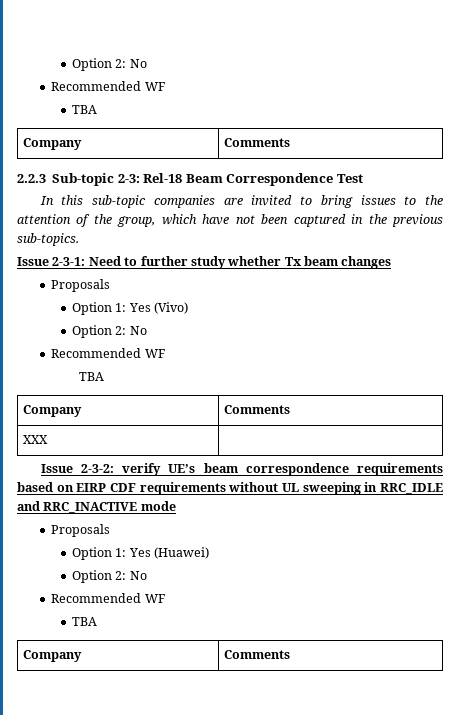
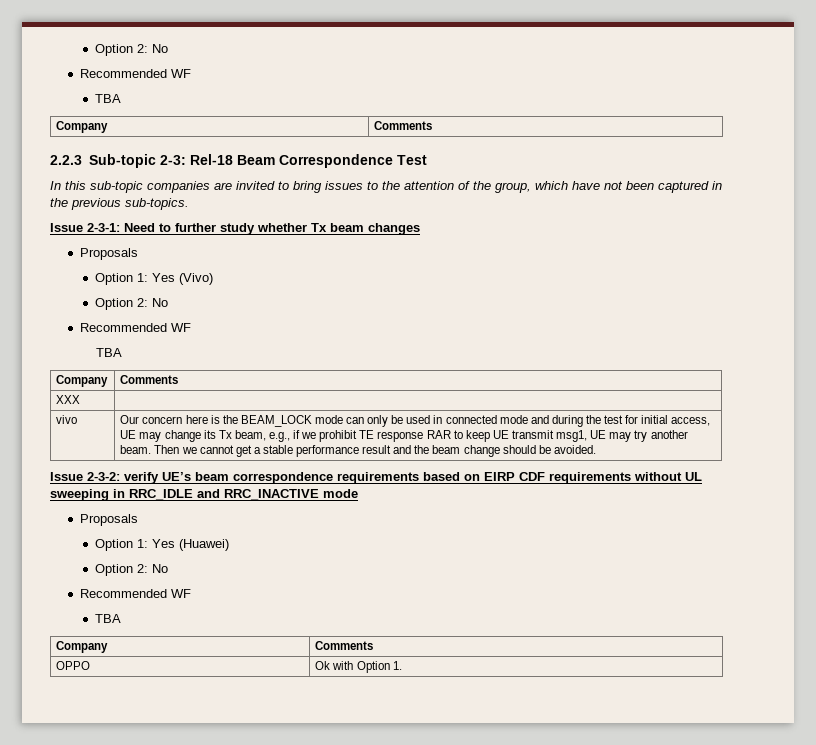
+ vivo | Our concern here is the BEAM_LOCK mode can only be used in connected mode and during the test for initial access, UE may change its Tx beam, e.g., if we prohibit TE response RAR to keep UE transmit msg1, UE may try another beam. Then we cannot get a stable performance result and the beam change should be avoided.
+ OPPO | Ok with Option 1.

